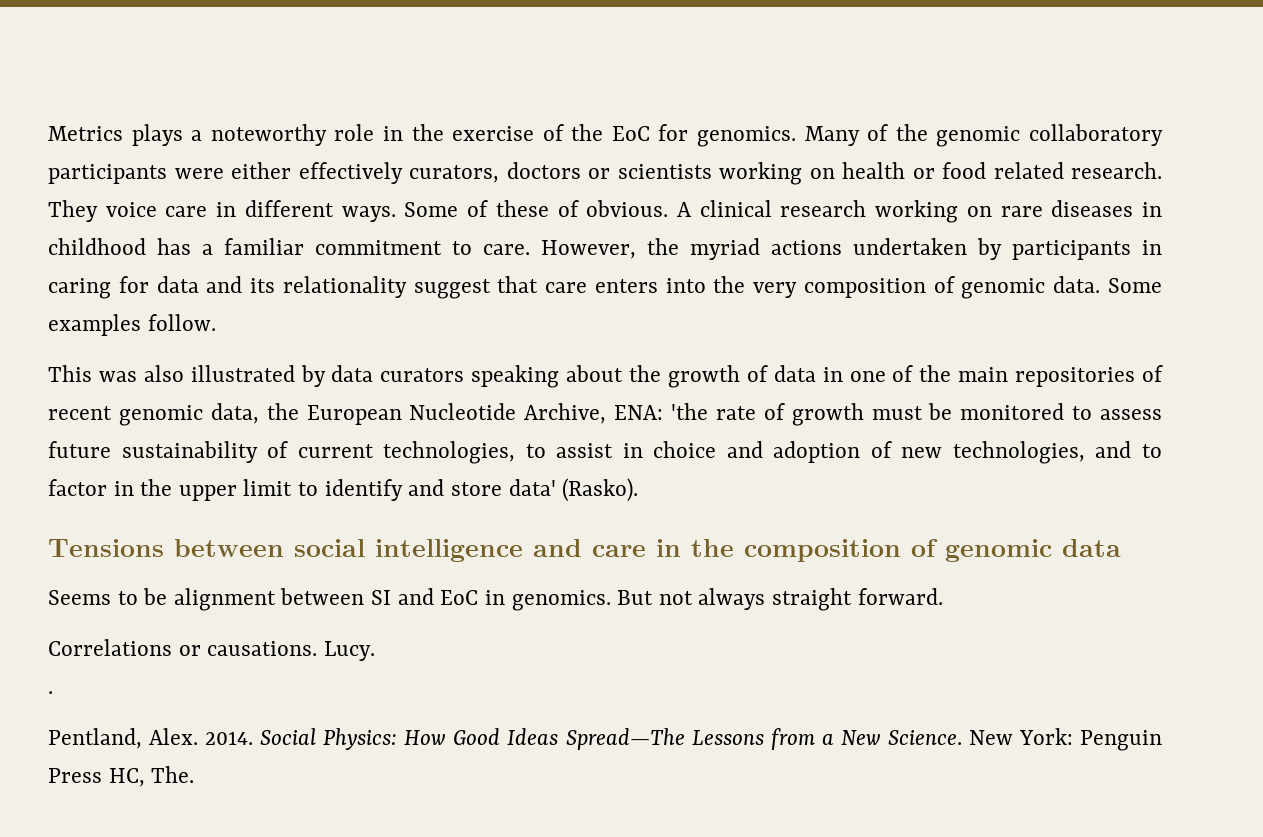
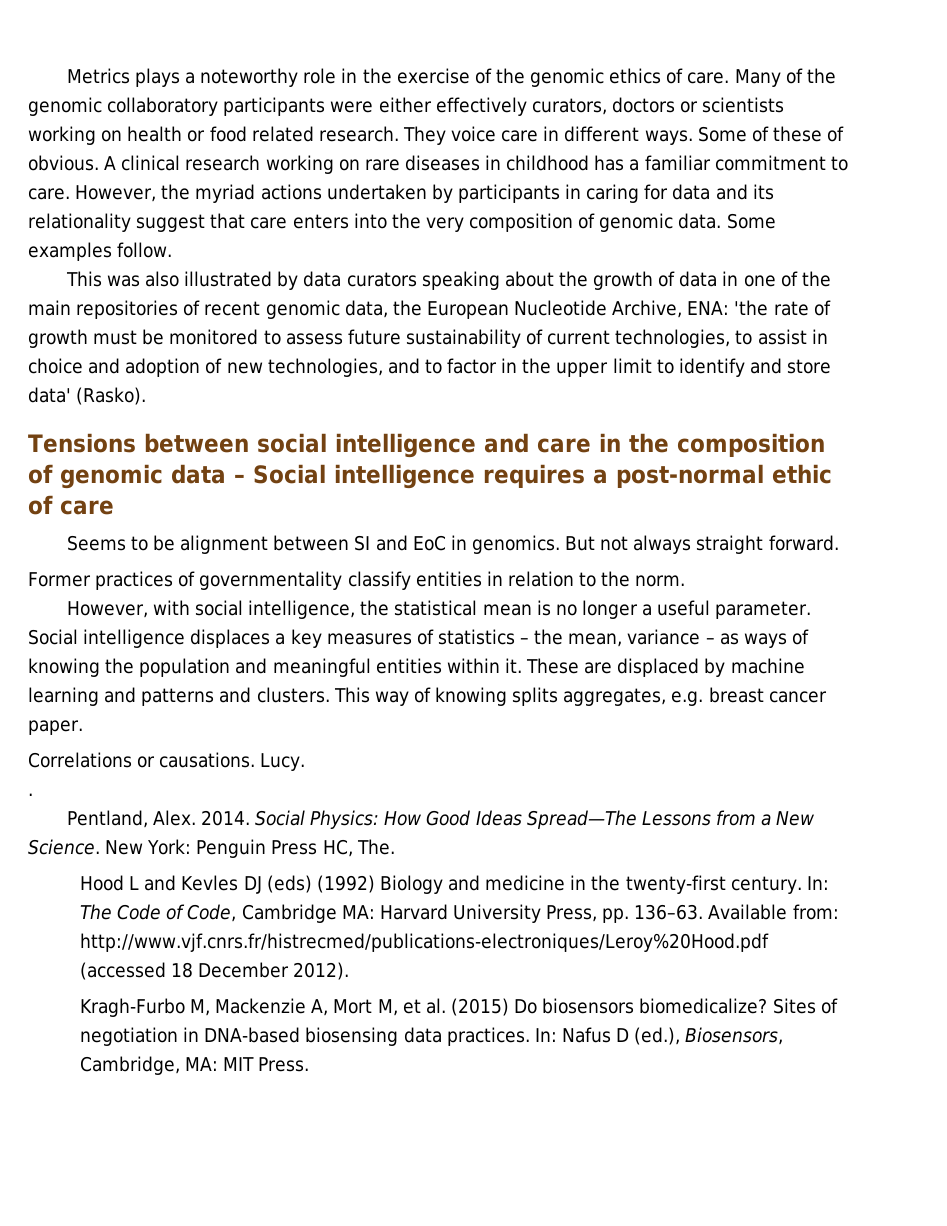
- Metrics plays a noteworthy role in the exercise of the EoC for genomics.
+ Metrics plays a noteworthy role in the exercise of the genomic ethics of care.
- Tensions between social intelligence and care in the composition of genomic data
+ Tensions between social intelligence and care in the composition of genomic data – Social intelligence requires a post-normal ethic of care
+ Former practices of governmentality classify entities in relation to the norm.
+ However, with social intelligence, the statistical mean is no longer a useful parameter. Social intelligence displaces a key measures of statistics – the mean, variance – as ways of knowing the population and meaningful entities within it. These are displaced by machine learning and patterns and clusters. This way of knowing splits aggregates, e.g. breast cancer paper.
+ Hood L and Kevles DJ (eds) (1992) Biology and medicine in the twenty-first century. In: The Code of Code, Cambridge MA: Harvard University Press, pp. 136–63. Available from: http://www.vjf.cnrs.fr/histrecmed/publications-electroniques/Leroy%20Hood.pdf (accessed 18 December 2012).
+ Kragh-Furbo M, Mackenzie A, Mort M, et al. (2015) Do biosensors biomedicalize? Sites of negotiation in DNA-based biosensing data practices. In: Nafus D (ed.), Biosensors, Cambridge, MA: MIT Press.

